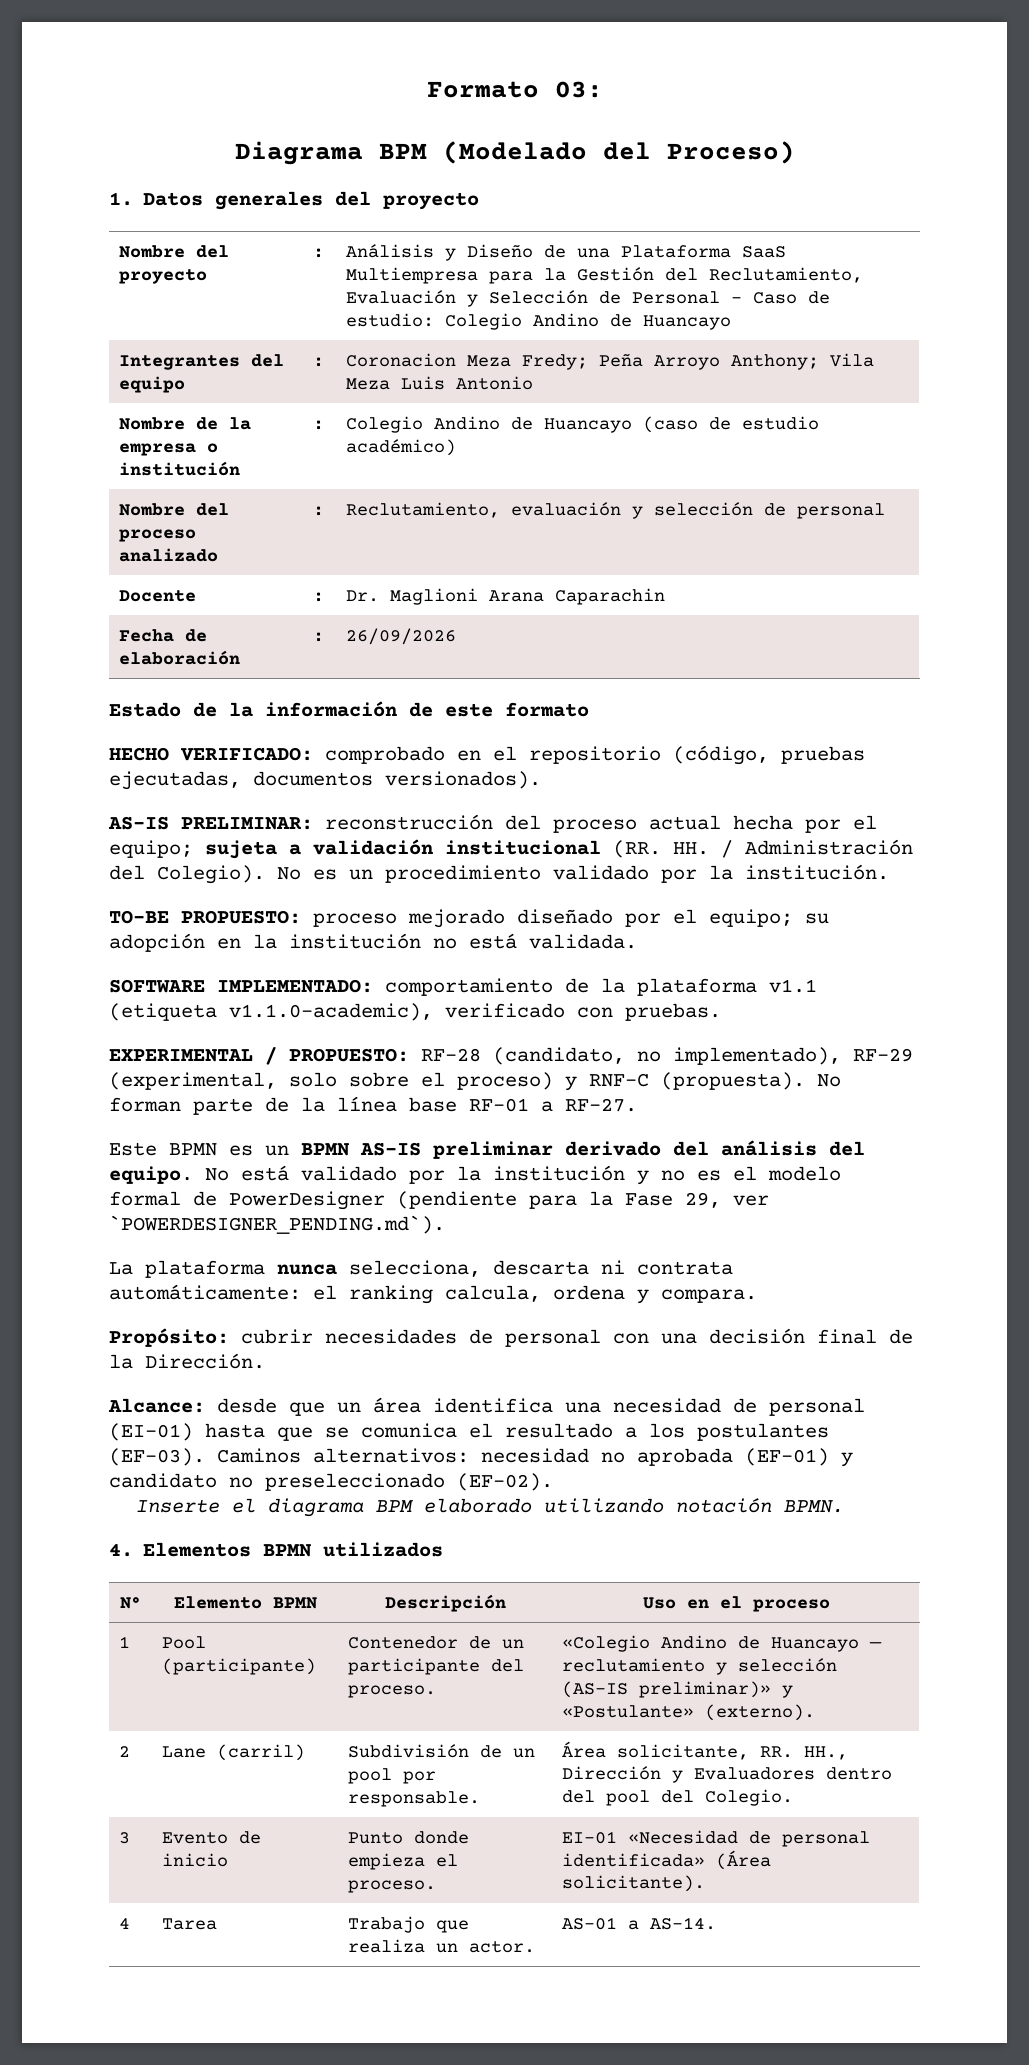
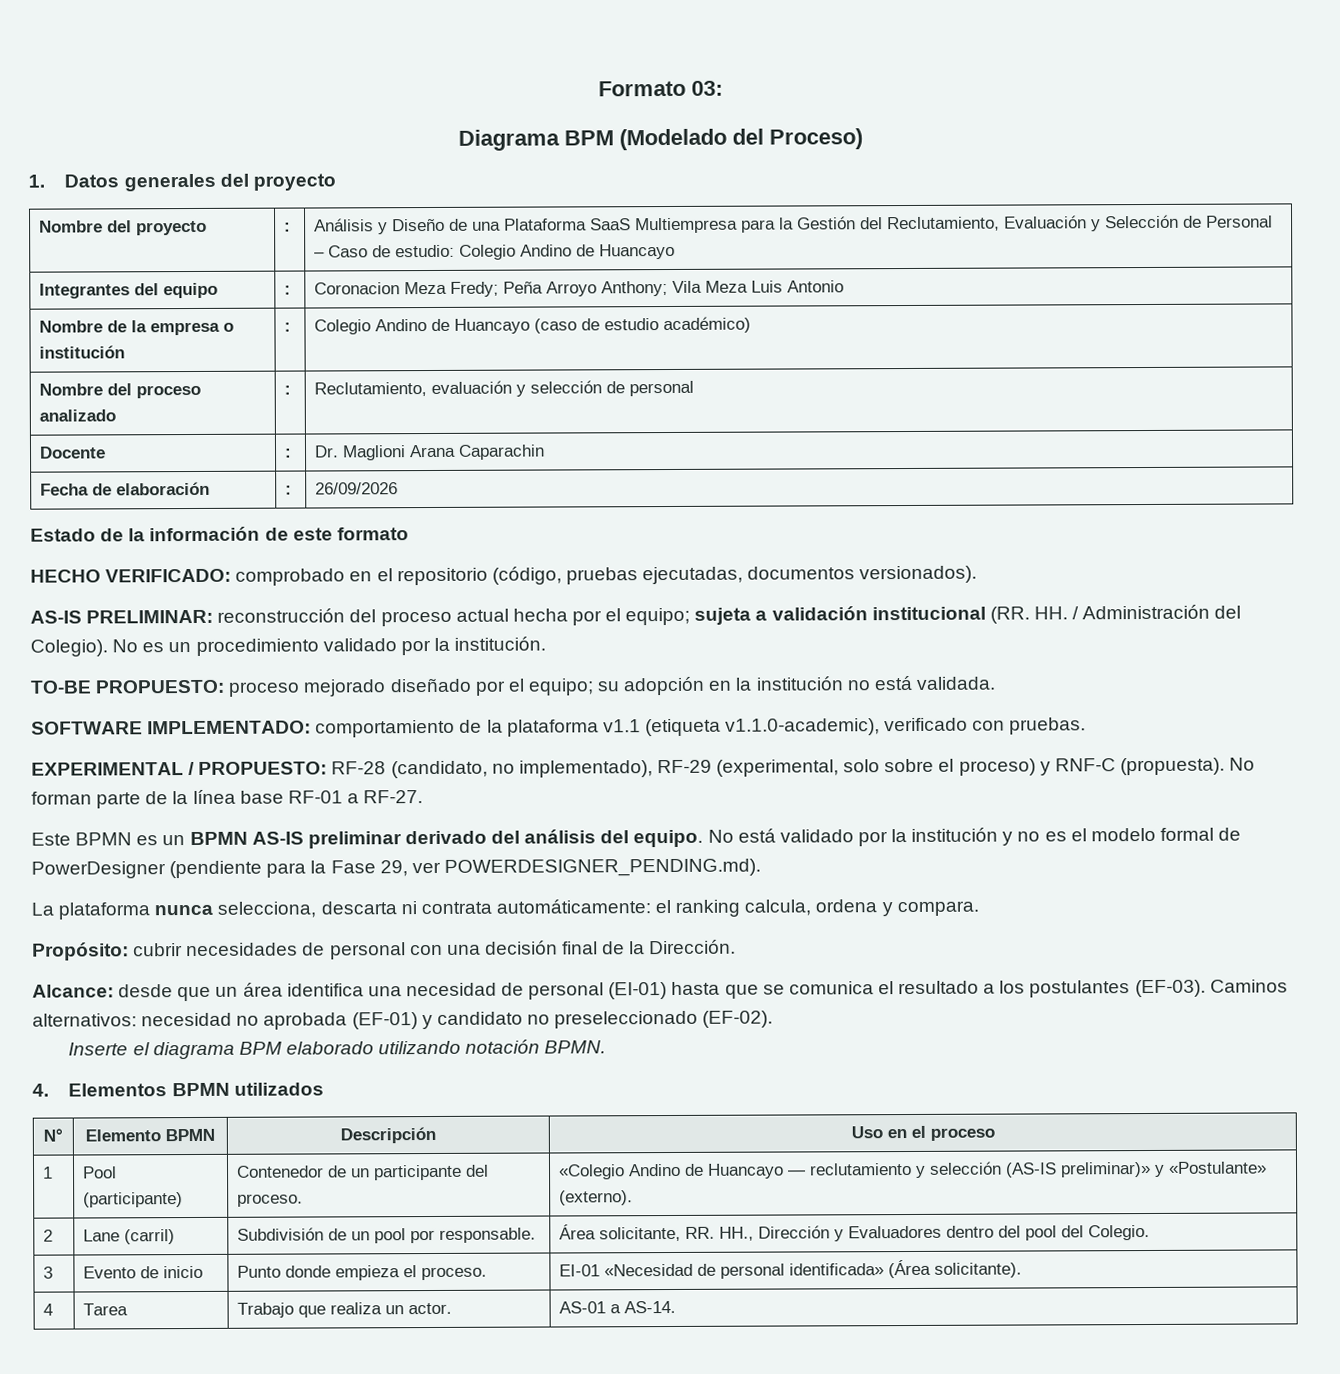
- No está validado por la institución y no es el modelo formal de PowerDesigner (pendiente para la Fase 29, ver `POWERDESIGNER_PENDING.md`).
+ No está validado por la institución y no es el modelo formal de PowerDesigner (pendiente para la Fase 29, ver POWERDESIGNER_PENDING.md).

